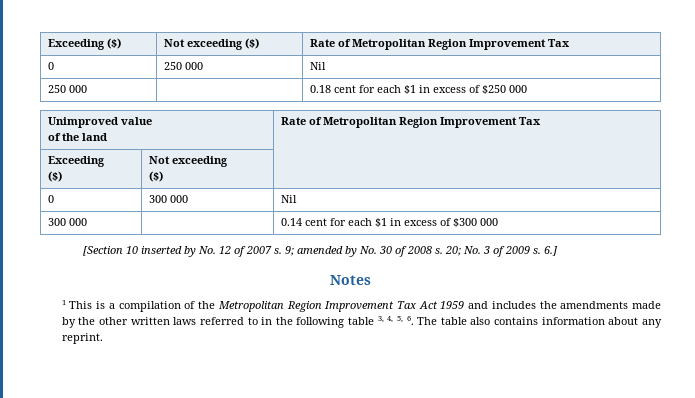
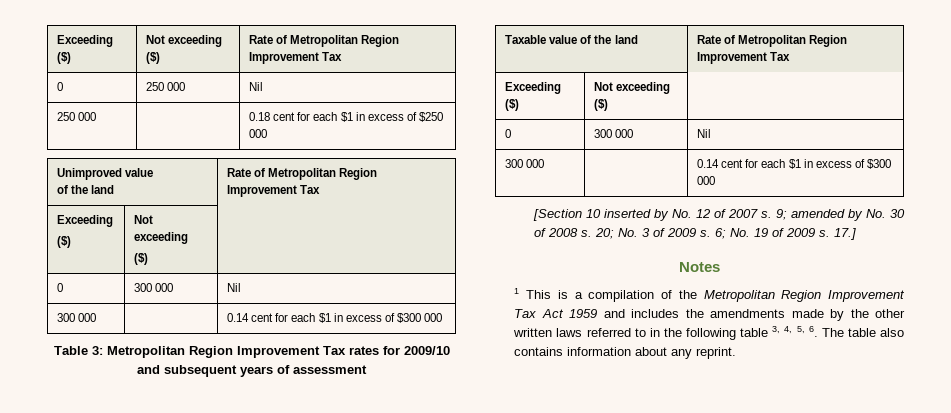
+ Table 3: Metropolitan Region Improvement Tax rates for 2009/10 and subsequent years of assessment
+ Taxable value of the land | Rate of Metropolitan Region Improvement Tax
+ Exceeding ($) | Not exceeding ($) |
+ 0 | 300 000 | Nil
+ 300 000 | | 0.14 cent for each $1 in excess of $300 000
- 6.]
+ 6; No. 19 of 2009 s. 17.]

